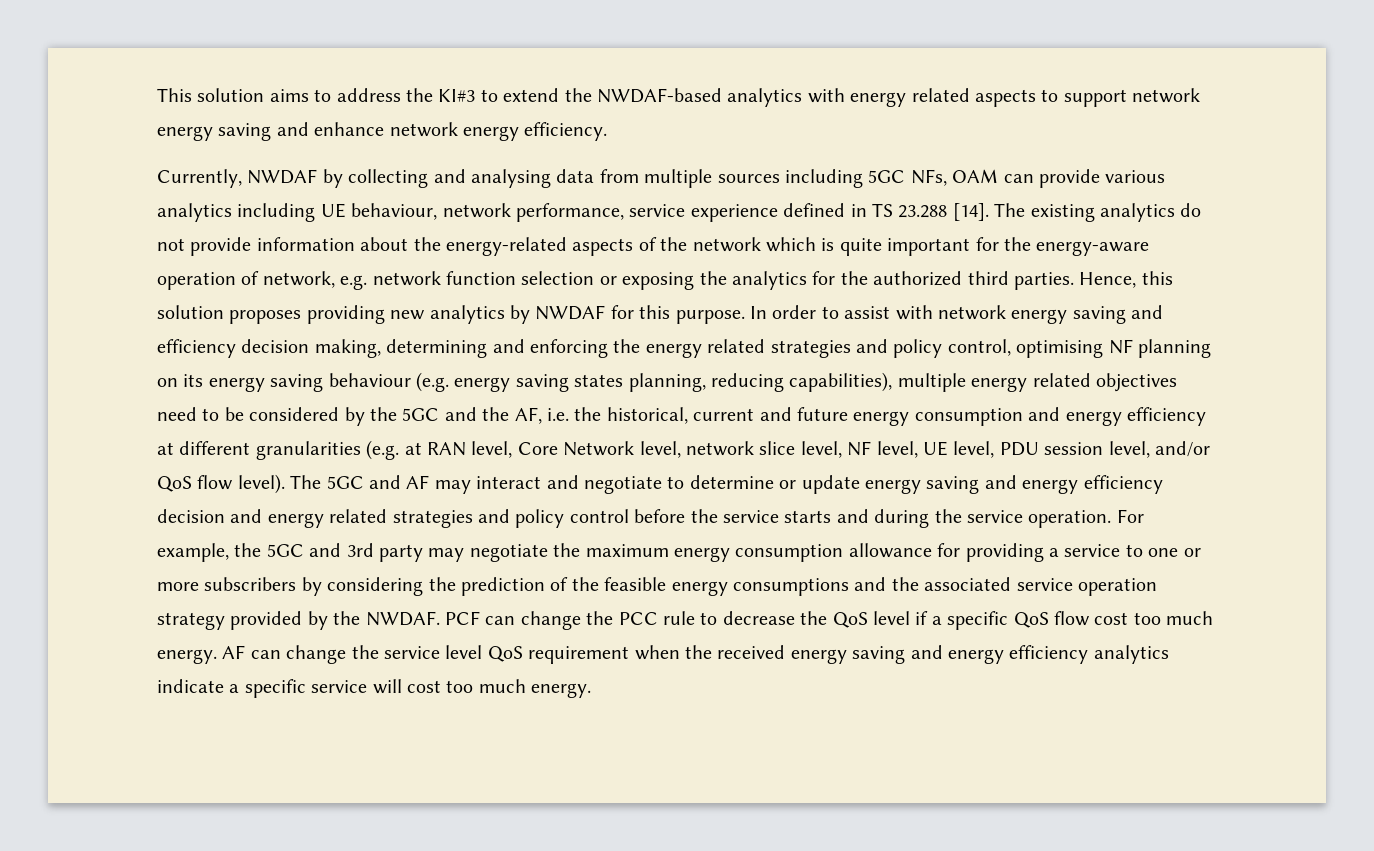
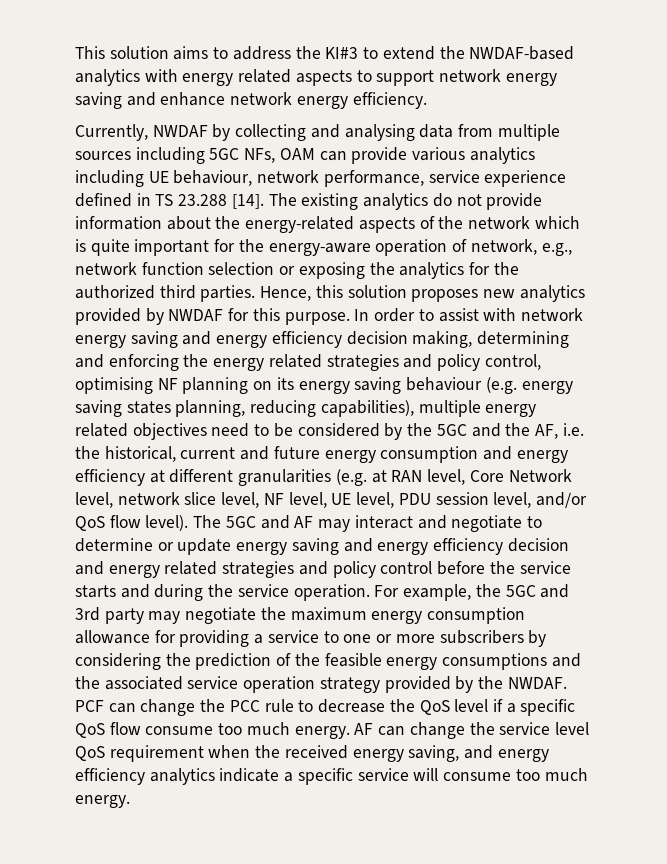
- The existing analytics do not provide information about the energy-related aspects of the network which is quite important for the energy-aware operation of network, e.g. network function selection or exposing the analytics for the authorized third parties.
+ The existing analytics do not provide information about the energy-related aspects of the network which is quite important for the energy-aware operation of network, e.g., network function selection or exposing the analytics for the authorized third parties.
- Hence, this solution proposes providing new analytics by NWDAF for this purpose.
+ Hence, this solution proposes new analytics provided by NWDAF for this purpose.
- In order to assist with network energy saving and efficiency decision making, determining and enforcing the energy related strategies and policy control, optimising NF planning on its energy saving behaviour (e.g. energy saving states planning, reducing capabilities), multiple energy related objectives need to be considered by the 5GC and the AF, i.e. the historical, current and future energy consumption and energy efficiency at different granularities (e.g. at RAN level, Core Network level, network slice level, NF level, UE level, PDU session level, and/or QoS flow level).
+ In order to assist with network energy saving and energy efficiency decision making, determining and enforcing the energy related strategies and policy control, optimising NF planning on its energy saving behaviour (e.g. energy saving states planning, reducing capabilities), multiple energy related objectives need to be considered by the 5GC and the AF, i.e. the historical, current and future energy consumption and energy efficiency at different granularities (e.g. at RAN level, Core Network level, network slice level, NF level, UE level, PDU session level, and/or QoS flow level).
- PCF can change the PCC rule to decrease the QoS level if a specific QoS flow cost too much energy.
+ PCF can change the PCC rule to decrease the QoS level if a specific QoS flow consume too much energy.
- AF can change the service level QoS requirement when the received energy saving and energy efficiency analytics indicate a specific service will cost too much energy.
+ AF can change the service level QoS requirement when the received energy saving, and energy efficiency analytics indicate a specific service will consume too much energy.

